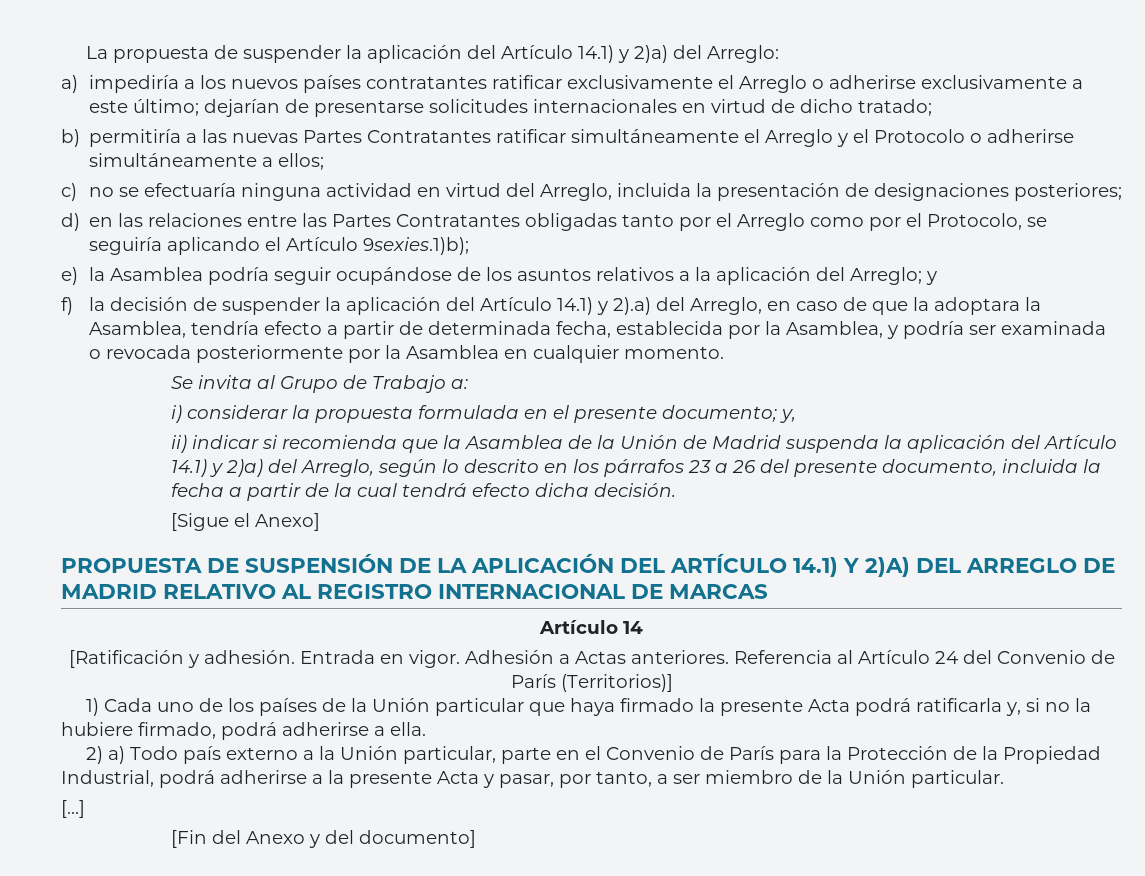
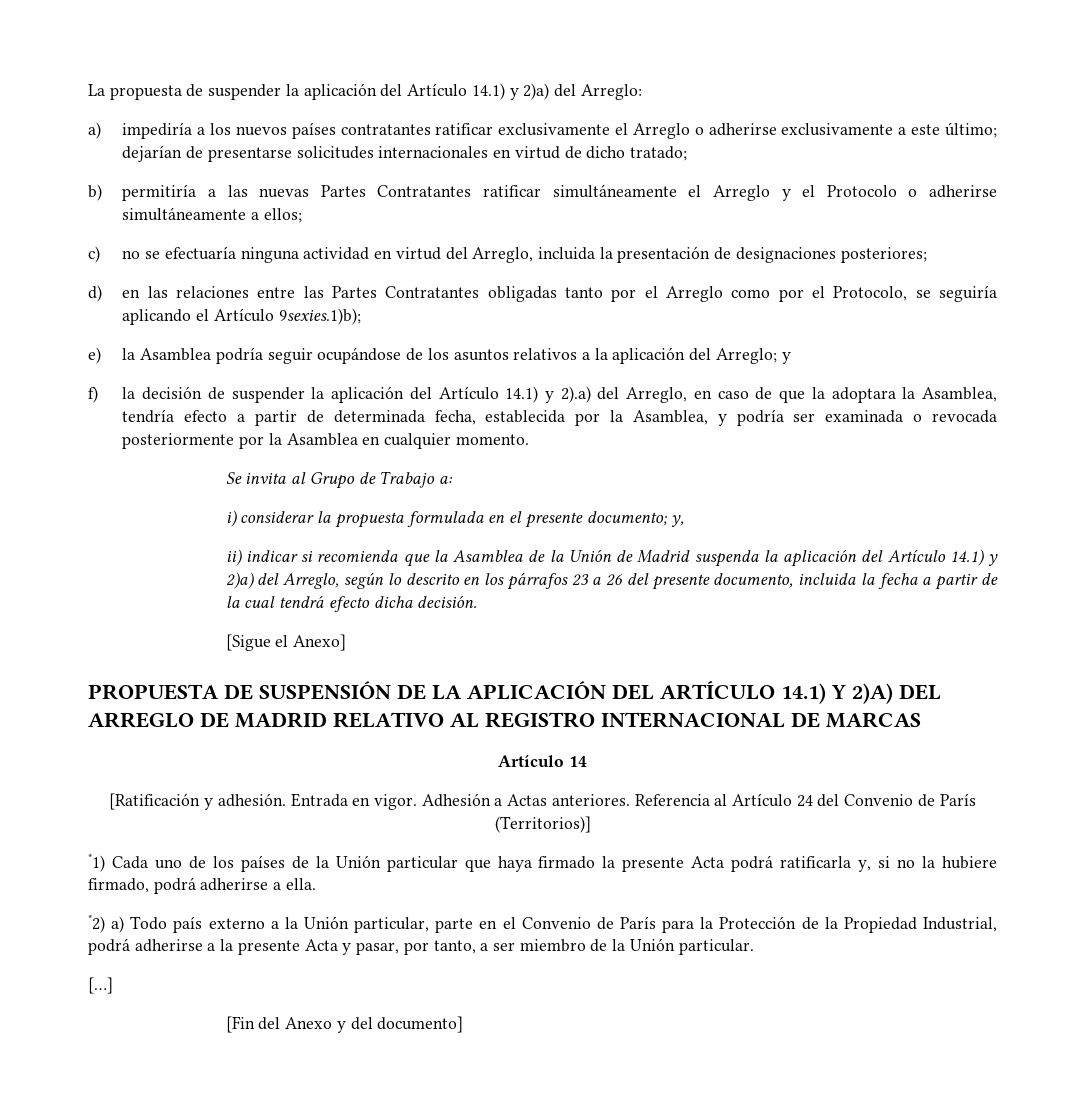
- 1) Cada uno de los países de la Unión particular que haya firmado la presente Acta podrá ratificarla y, si no la hubiere firmado, podrá adherirse a ella.
+ *1) Cada uno de los países de la Unión particular que haya firmado la presente Acta podrá ratificarla y, si no la hubiere firmado, podrá adherirse a ella.
- 2) a) Todo país externo a la Unión particular, parte en el Convenio de París para la Protección de la Propiedad Industrial, podrá adherirse a la presente Acta y pasar, por tanto, a ser miembro de la Unión particular.
+ *2) a) Todo país externo a la Unión particular, parte en el Convenio de París para la Protección de la Propiedad Industrial, podrá adherirse a la presente Acta y pasar, por tanto, a ser miembro de la Unión particular.

